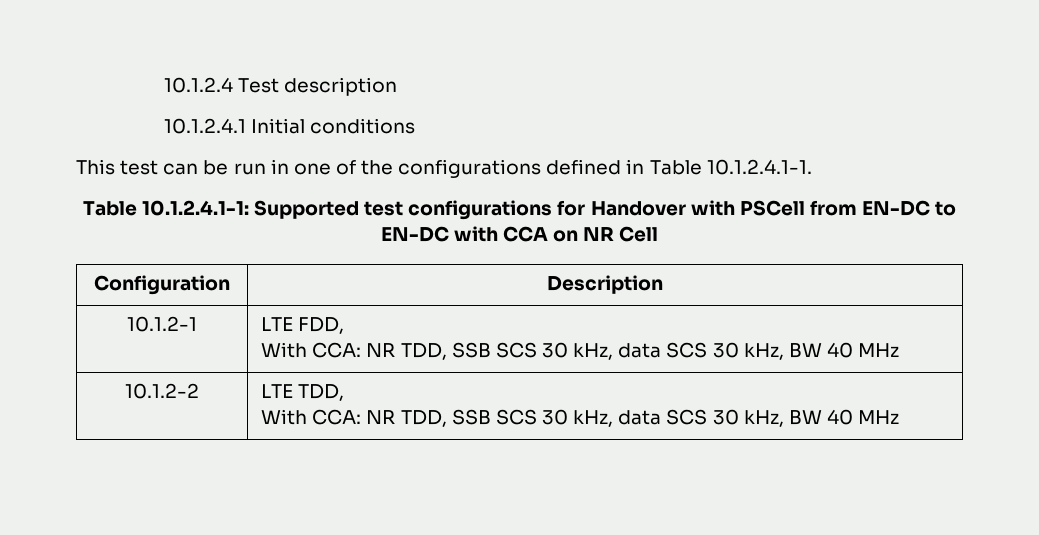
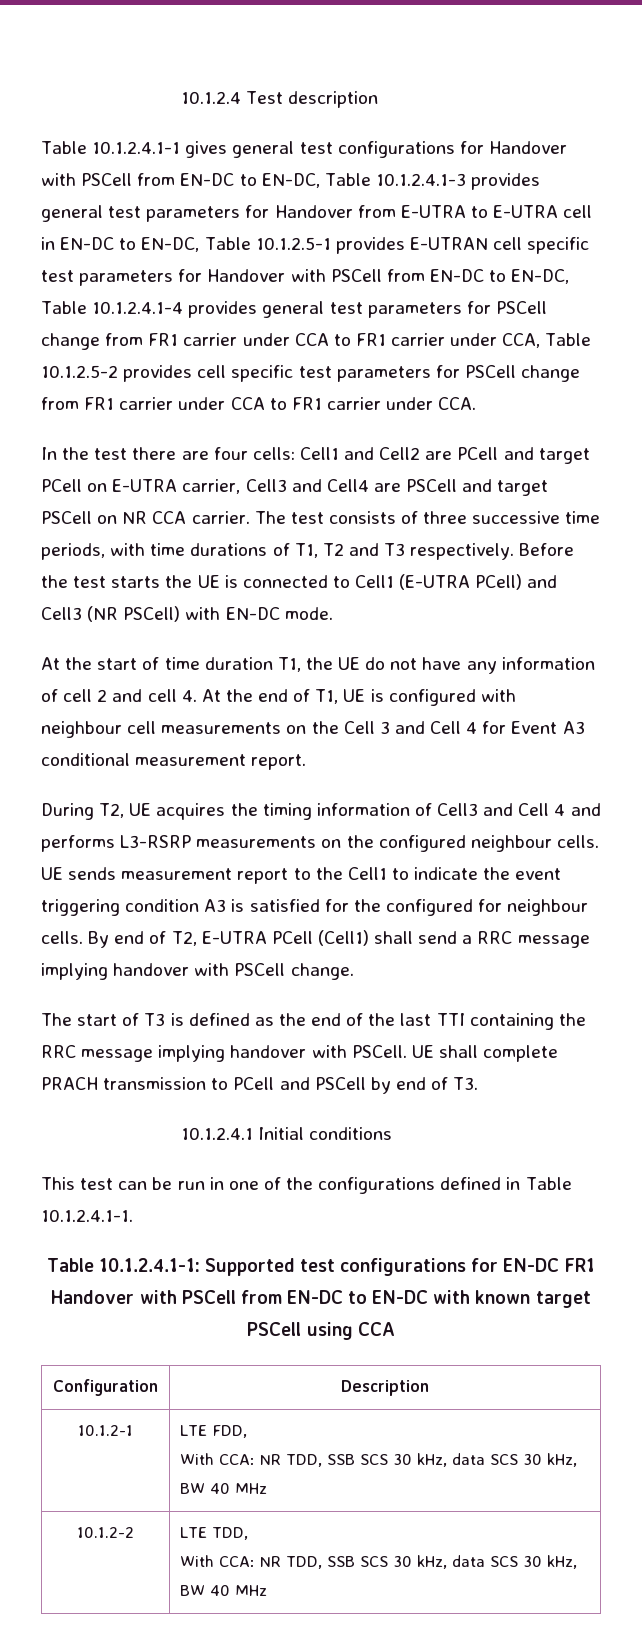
+ Table 10.1.2.4.1-1 gives general test configurations for Handover with PSCell from EN-DC to EN-DC, Table 10.1.2.4.1-3 provides general test parameters for Handover from E-UTRA to E-UTRA cell in EN-DC to EN-DC, Table 10.1.2.5-1 provides E-UTRAN cell specific test parameters for Handover with PSCell from EN-DC to EN-DC, Table 10.1.2.4.1-4 provides general test parameters for PSCell change from FR1 carrier under CCA to FR1 carrier under CCA, Table 10.1.2.5-2 provides cell specific test parameters for PSCell change from FR1 carrier under CCA to FR1 carrier under CCA.
+ In the test there are four cells: Cell1 and Cell2 are PCell and target PCell on E-UTRA carrier, Cell3 and Cell4 are PSCell and target PSCell on NR CCA carrier. The test consists of three successive time periods, with time durations of T1, T2 and T3 respectively. Before the test starts the UE is connected to Cell1 (E-UTRA PCell) and Cell3 (NR PSCell) with EN-DC mode.
+ At the start of time duration T1, the UE do not have any information of cell 2 and cell 4. At the end of T1, UE is configured with neighbour cell measurements on the Cell 3 and Cell 4 for Event A3 conditional measurement report.
+ During T2, UE acquires the timing information of Cell3 and Cell 4 and performs L3-RSRP measurements on the configured neighbour cells. UE sends measurement report to the Cell1 to indicate the event triggering condition A3 is satisfied for the configured for neighbour cells. By end of T2, E-UTRA PCell (Cell1) shall send a RRC message implying handover with PSCell change.
+ The start of T3 is defined as the end of the last TTI containing the RRC message implying handover with PSCell. UE shall complete PRACH transmission to PCell and PSCell by end of T3.
- Table 10.1.2.4.1-1: Supported test configurations for Handover with PSCell from EN-DC to EN-DC with CCA on NR Cell
+ Table 10.1.2.4.1-1: Supported test configurations for EN-DC FR1 Handover with PSCell from EN-DC to EN-DC with known target PSCell using CCA

